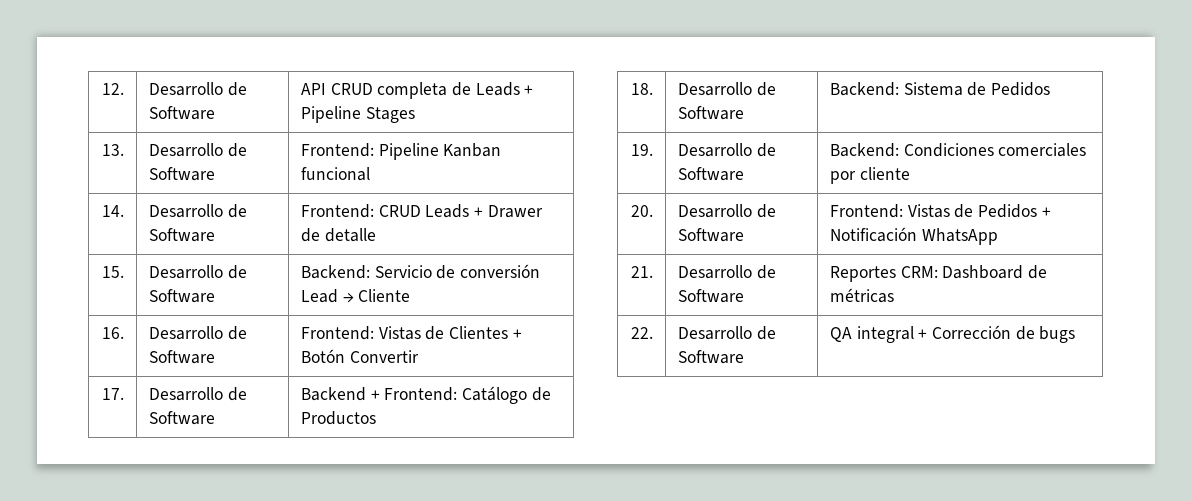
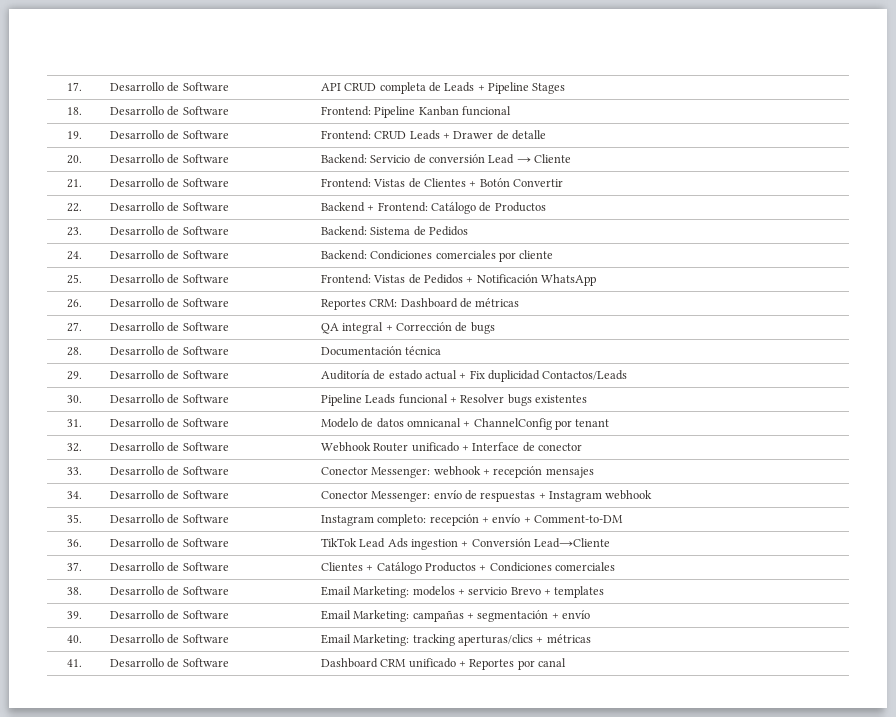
- 12. | Desarrollo de Software | API CRUD completa de Leads + Pipeline Stages
+ 17. | Desarrollo de Software | API CRUD completa de Leads + Pipeline Stages
- 13. | Desarrollo de Software | Frontend: Pipeline Kanban funcional
+ 18. | Desarrollo de Software | Frontend: Pipeline Kanban funcional
- 14. | Desarrollo de Software | Frontend: CRUD Leads + Drawer de detalle
+ 19. | Desarrollo de Software | Frontend: CRUD Leads + Drawer de detalle
- 15. | Desarrollo de Software | Backend: Servicio de conversión Lead → Cliente
+ 20. | Desarrollo de Software | Backend: Servicio de conversión Lead → Cliente
- 16. | Desarrollo de Software | Frontend: Vistas de Clientes + Botón Convertir
+ 21. | Desarrollo de Software | Frontend: Vistas de Clientes + Botón Convertir
- 17. | Desarrollo de Software | Backend + Frontend: Catálogo de Productos
+ 22. | Desarrollo de Software | Backend + Frontend: Catálogo de Productos
- 18. | Desarrollo de Software | Backend: Sistema de Pedidos
+ 23. | Desarrollo de Software | Backend: Sistema de Pedidos
- 19. | Desarrollo de Software | Backend: Condiciones comerciales por cliente
+ 24. | Desarrollo de Software | Backend: Condiciones comerciales por cliente
- 20. | Desarrollo de Software | Frontend: Vistas de Pedidos + Notificación WhatsApp
+ 25. | Desarrollo de Software | Frontend: Vistas de Pedidos + Notificación WhatsApp
- 21. | Desarrollo de Software | Reportes CRM: Dashboard de métricas
+ 26. | Desarrollo de Software | Reportes CRM: Dashboard de métricas
- 22. | Desarrollo de Software | QA integral + Corrección de bugs
+ 27. | Desarrollo de Software | QA integral + Corrección de bugs
+ 28. | Desarrollo de Software | Documentación técnica
+ 29. | Desarrollo de Software | Auditoría de estado actual + Fix duplicidad Contactos/Leads
+ 30. | Desarrollo de Software | Pipeline Leads funcional + Resolver bugs existentes
+ 31. | Desarrollo de Software | Modelo de datos omnicanal + ChannelConfig por tenant
+ 32. | Desarrollo de Software | Webhook Router unificado + Interface de conector
+ 33. | Desarrollo de Software | Conector Messenger: webhook + recepción mensajes
+ 34. | Desarrollo de Software | Conector Messenger: envío de respuestas + Instagram webhook
+ 35. | Desarrollo de Software | Instagram completo: recepción + envío + Comment-to-DM
+ 36. | Desarrollo de Software | TikTok Lead Ads ingestion + Conversión Lead→Cliente
+ 37. | Desarrollo de Software | Clientes + Catálogo Productos + Condiciones comerciales
+ 38. | Desarrollo de Software | Email Marketing: modelos + servicio Brevo + templates
+ 39. | Desarrollo de Software | Email Marketing: campañas + segmentación + envío
+ 40. | Desarrollo de Software | Email Marketing: tracking aperturas/clics + métricas
+ 41. | Desarrollo de Software | Dashboard CRM unificado + Reportes por canal

